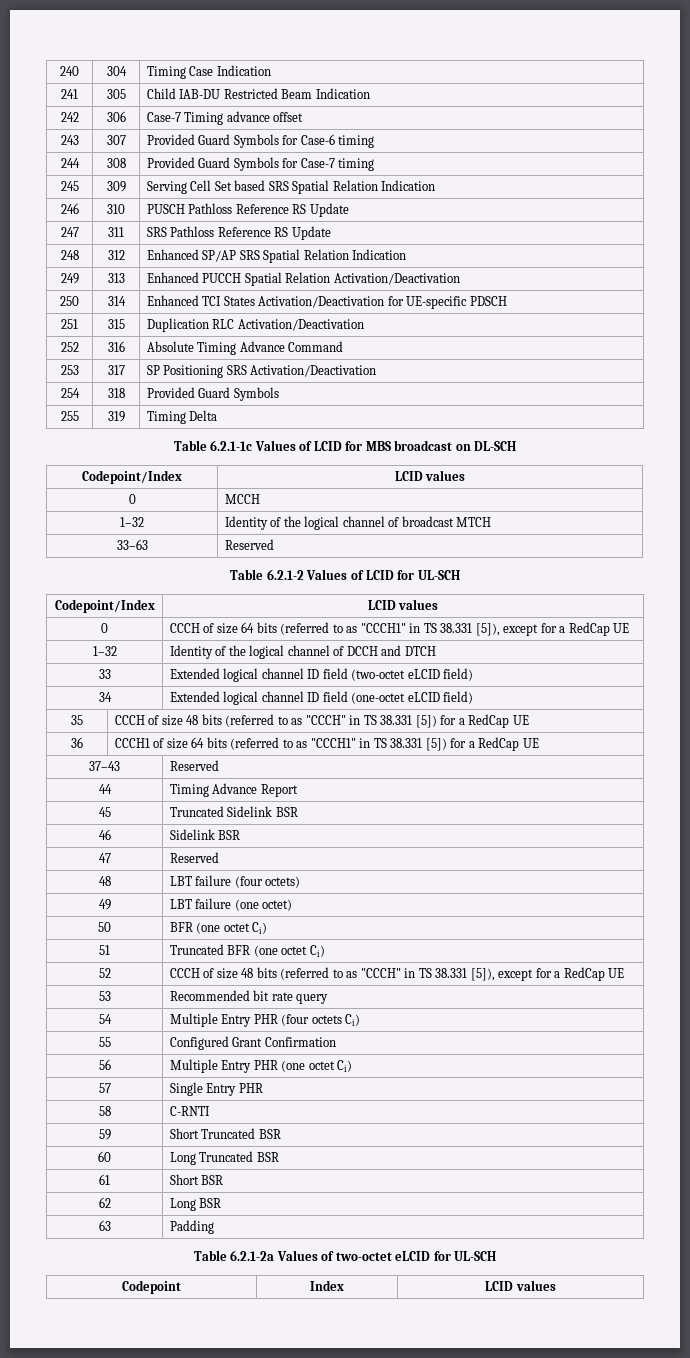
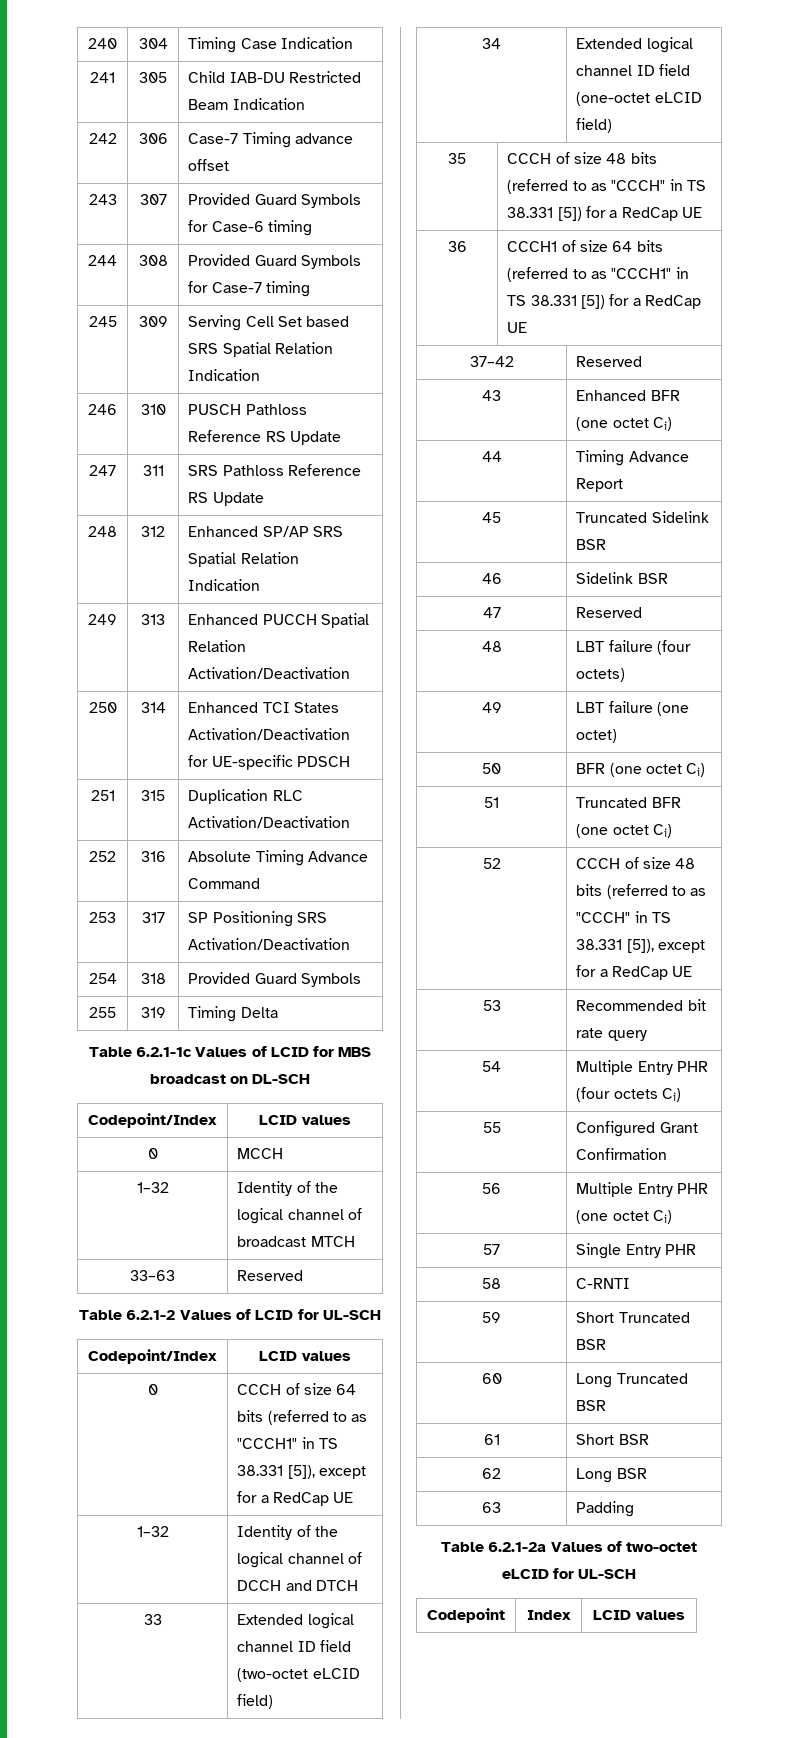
- 37–43 | Reserved
+ 37–42 | Reserved
+ 43 | Enhanced BFR (one octet Ci)

